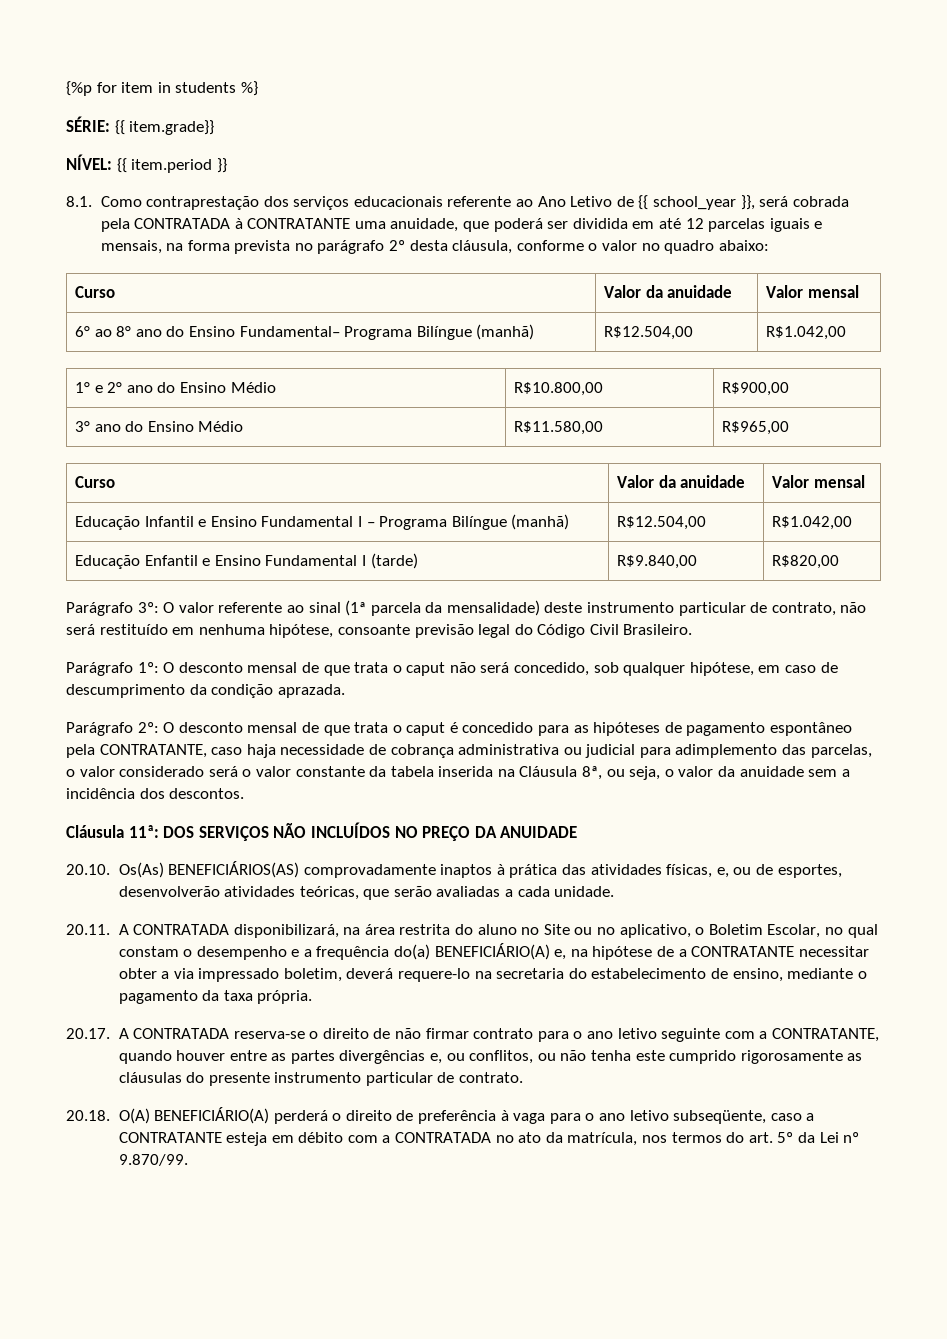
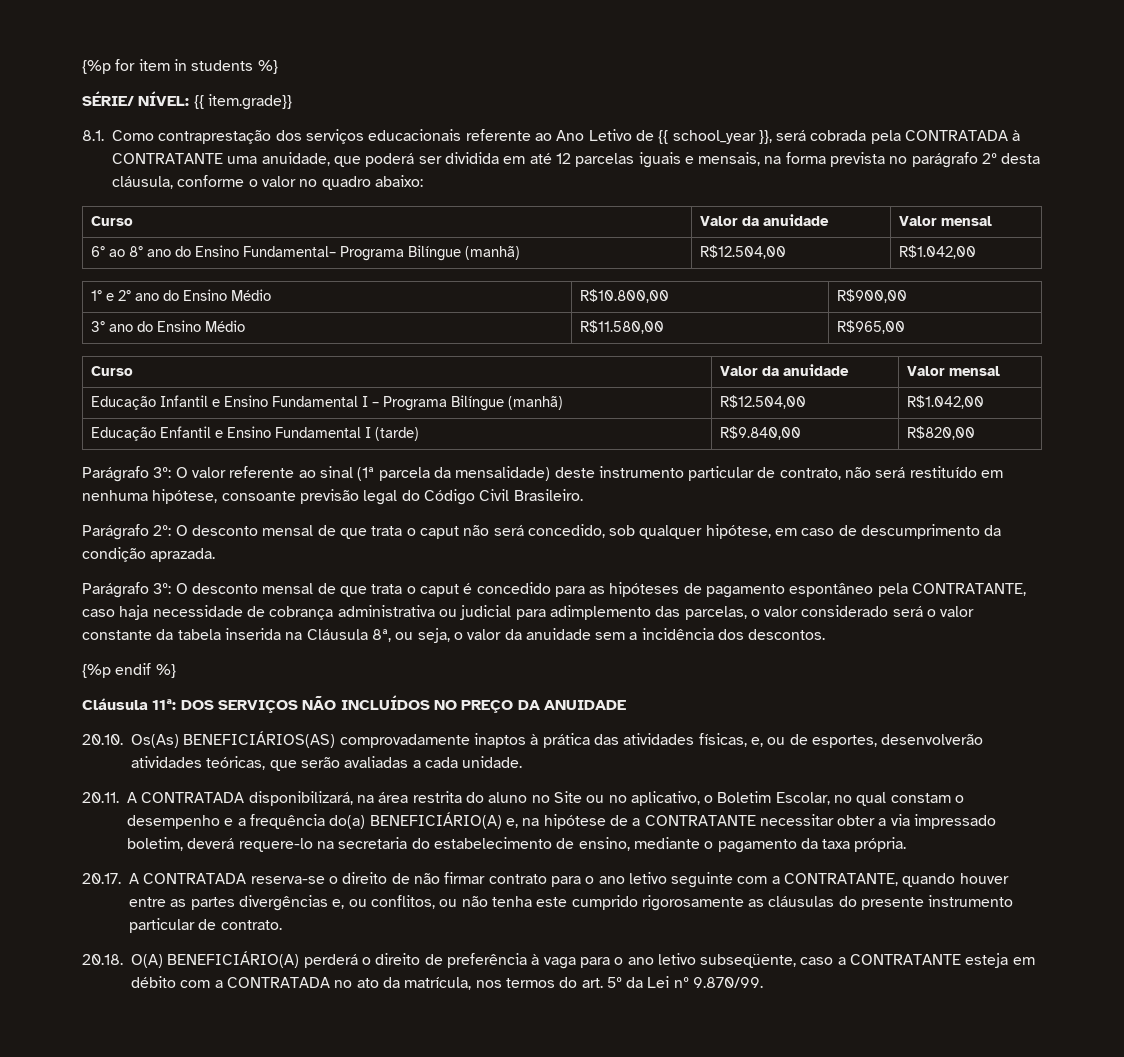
- SÉRIE: {{ item.grade}}
+ SÉRIE/ NÍVEL: {{ item.grade}}
- NÍVEL: {{ item.period }}
- Parágrafo 1º: O desconto mensal de que trata o caput não será concedido, sob qualquer hipótese, em caso de descumprimento da condição aprazada.
+ Parágrafo 2º: O desconto mensal de que trata o caput não será concedido, sob qualquer hipótese, em caso de descumprimento da condição aprazada.
- Parágrafo 2º: O desconto mensal de que trata o caput é concedido para as hipóteses de pagamento espontâneo pela CONTRATANTE, caso haja necessidade de cobrança administrativa ou judicial para adimplemento das parcelas, o valor considerado será o valor constante da tabela inserida na Cláusula 8ª, ou seja, o valor da anuidade sem a incidência dos descontos.
+ Parágrafo 3º: O desconto mensal de que trata o caput é concedido para as hipóteses de pagamento espontâneo pela CONTRATANTE, caso haja necessidade de cobrança administrativa ou judicial para adimplemento das parcelas, o valor considerado será o valor constante da tabela inserida na Cláusula 8ª, ou seja, o valor da anuidade sem a incidência dos descontos.
+ {%p endif %}

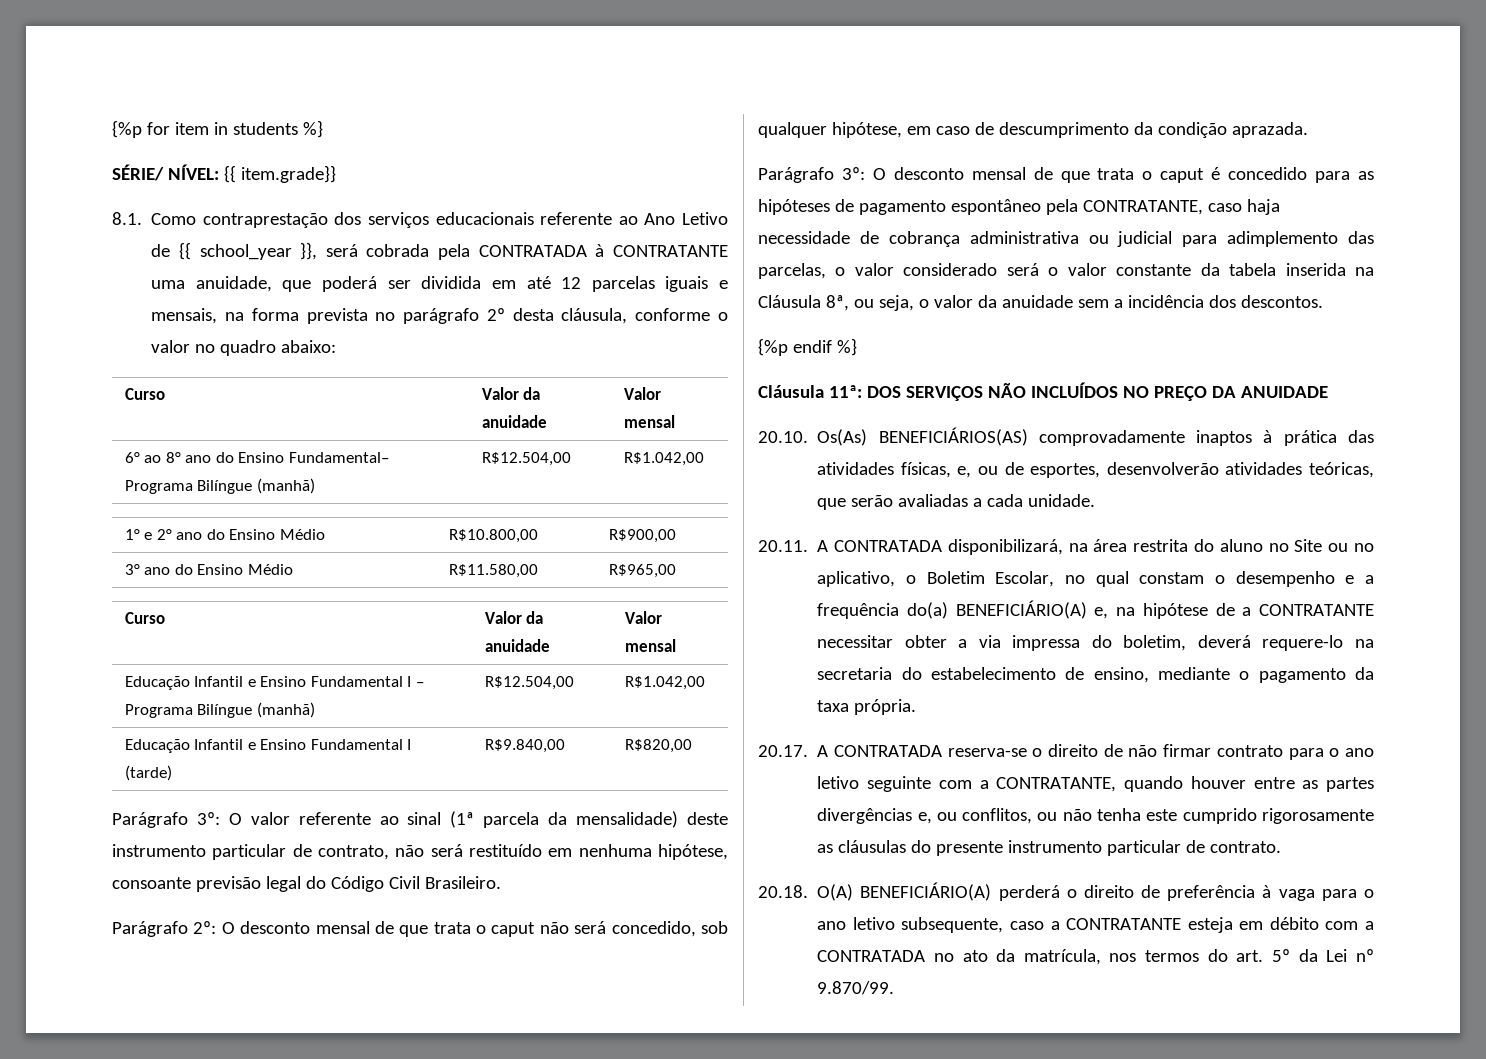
- Educação Enfantil e Ensino Fundamental I (tarde) | R$9.840,00 | R$820,00
+ Educação Infantil e Ensino Fundamental I (tarde) | R$9.840,00 | R$820,00
- 20.11. A CONTRATADA disponibilizará, na área restrita do aluno no Site ou no aplicativo, o Boletim Escolar, no qual constam o desempenho e a frequência do(a) BENEFICIÁRIO(A) e, na hipótese de a CONTRATANTE necessitar obter a via impressado boletim, deverá requere-lo na secretaria do estabelecimento de ensino, mediante o pagamento da taxa própria.
+ 20.11. A CONTRATADA disponibilizará, na área restrita do aluno no Site ou no aplicativo, o Boletim Escolar, no qual constam o desempenho e a frequência do(a) BENEFICIÁRIO(A) e, na hipótese de a CONTRATANTE necessitar obter a via impressa do boletim, deverá requere-lo na secretaria do estabelecimento de ensino, mediante o pagamento da taxa própria.
- 20.18. O(A) BENEFICIÁRIO(A) perderá o direito de preferência à vaga para o ano letivo subseqüente, caso a CONTRATANTE esteja em débito com a CONTRATADA no ato da matrícula, nos termos do art. 5º da Lei nº 9.870/99.
+ 20.18. O(A) BENEFICIÁRIO(A) perderá o direito de preferência à vaga para o ano letivo subsequente, caso a CONTRATANTE esteja em débito com a CONTRATADA no ato da matrícula, nos termos do art. 5º da Lei nº 9.870/99.

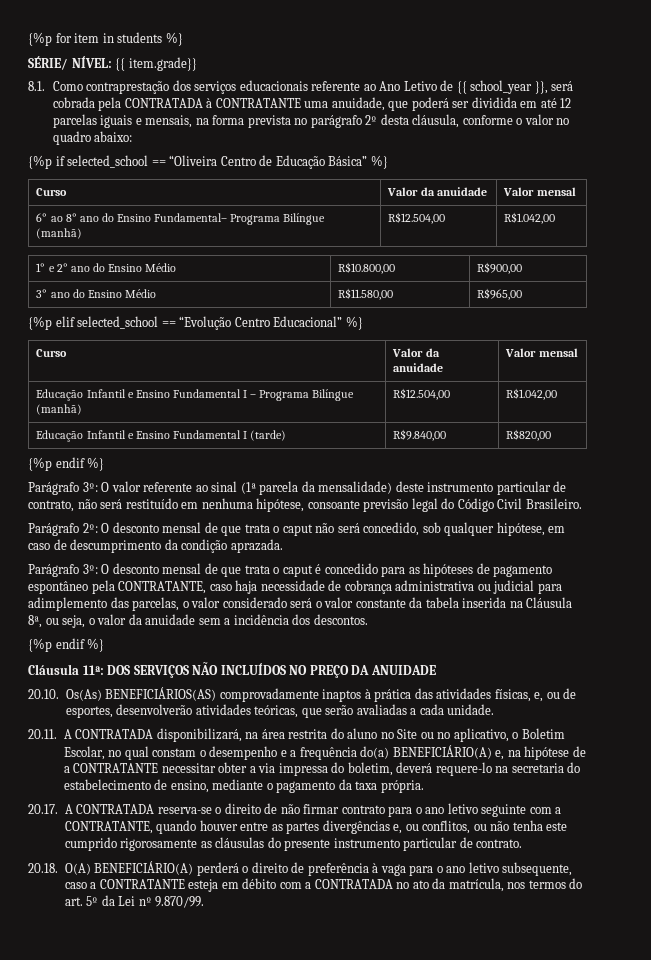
+ {%p if selected_school == “Oliveira Centro de Educação Básica” %}
+ {%p elif selected_school == “Evolução Centro Educacional” %}
  Educação Infantil e Ensino Fundamental I (tarde) | R$9.840,00 | R$820,00
+ {%p endif %}

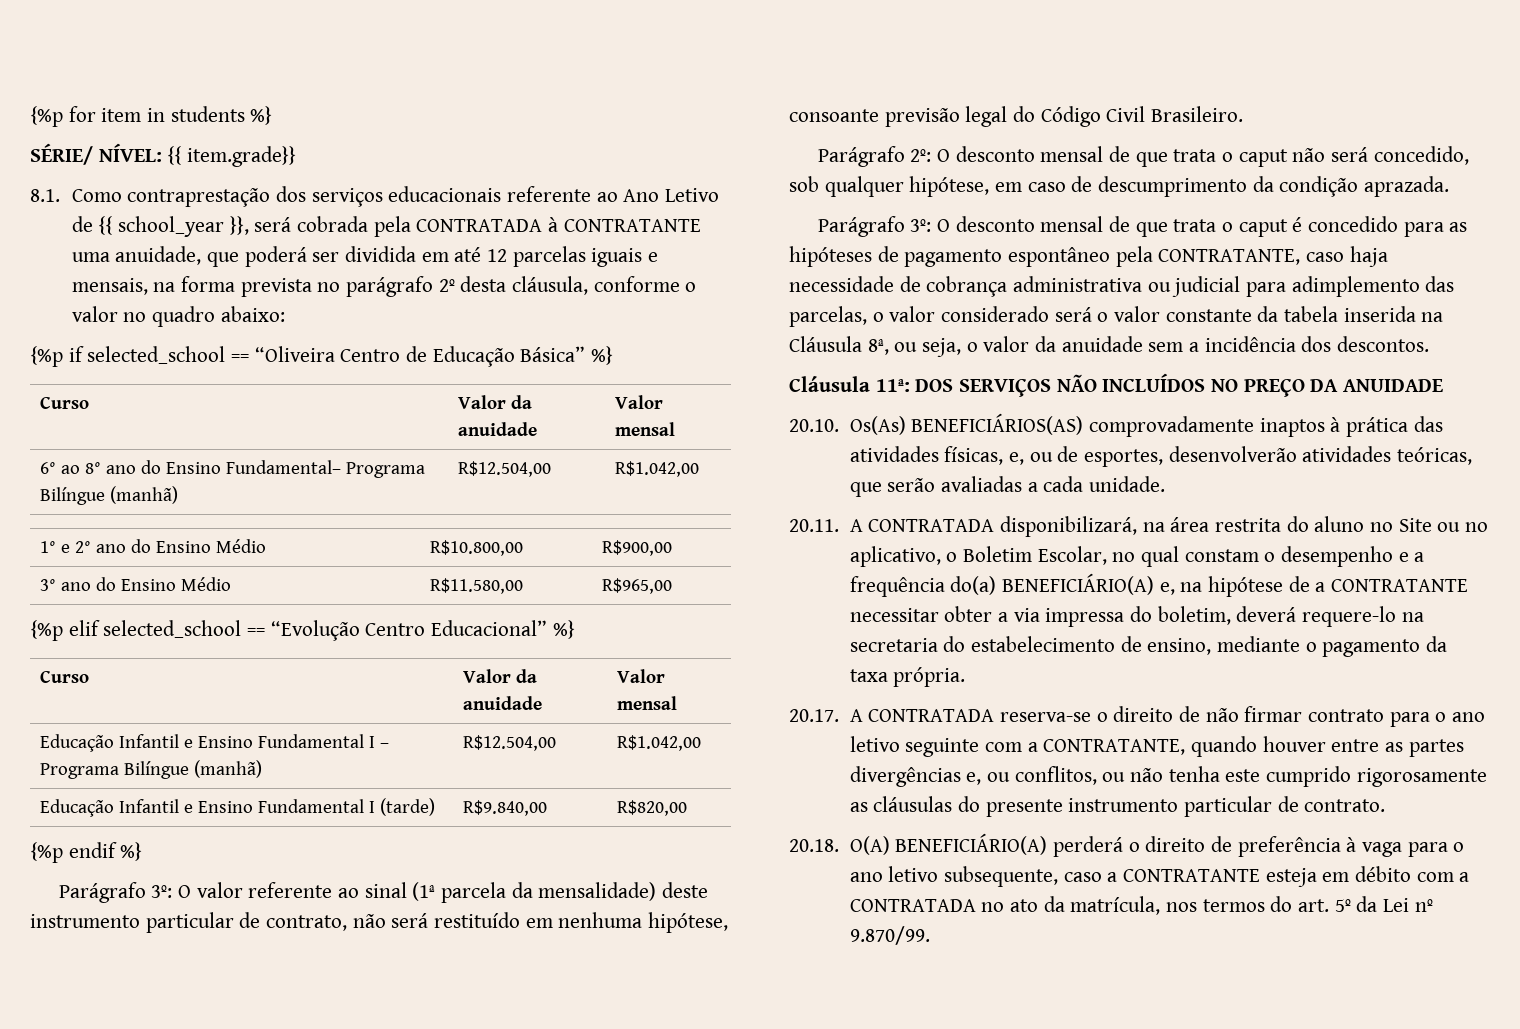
  Parágrafo 3º: O desconto mensal de que trata o caput é concedido para as hipóteses de pagamento espontâneo pela CONTRATANTE, caso haja necessidade de cobrança administrativa ou judicial para adimplemento das parcelas, o valor considerado será o valor constante da tabela inserida na Cláusula 8ª, ou seja, o valor da anuidade sem a incidência dos descontos.
- {%p endif %}

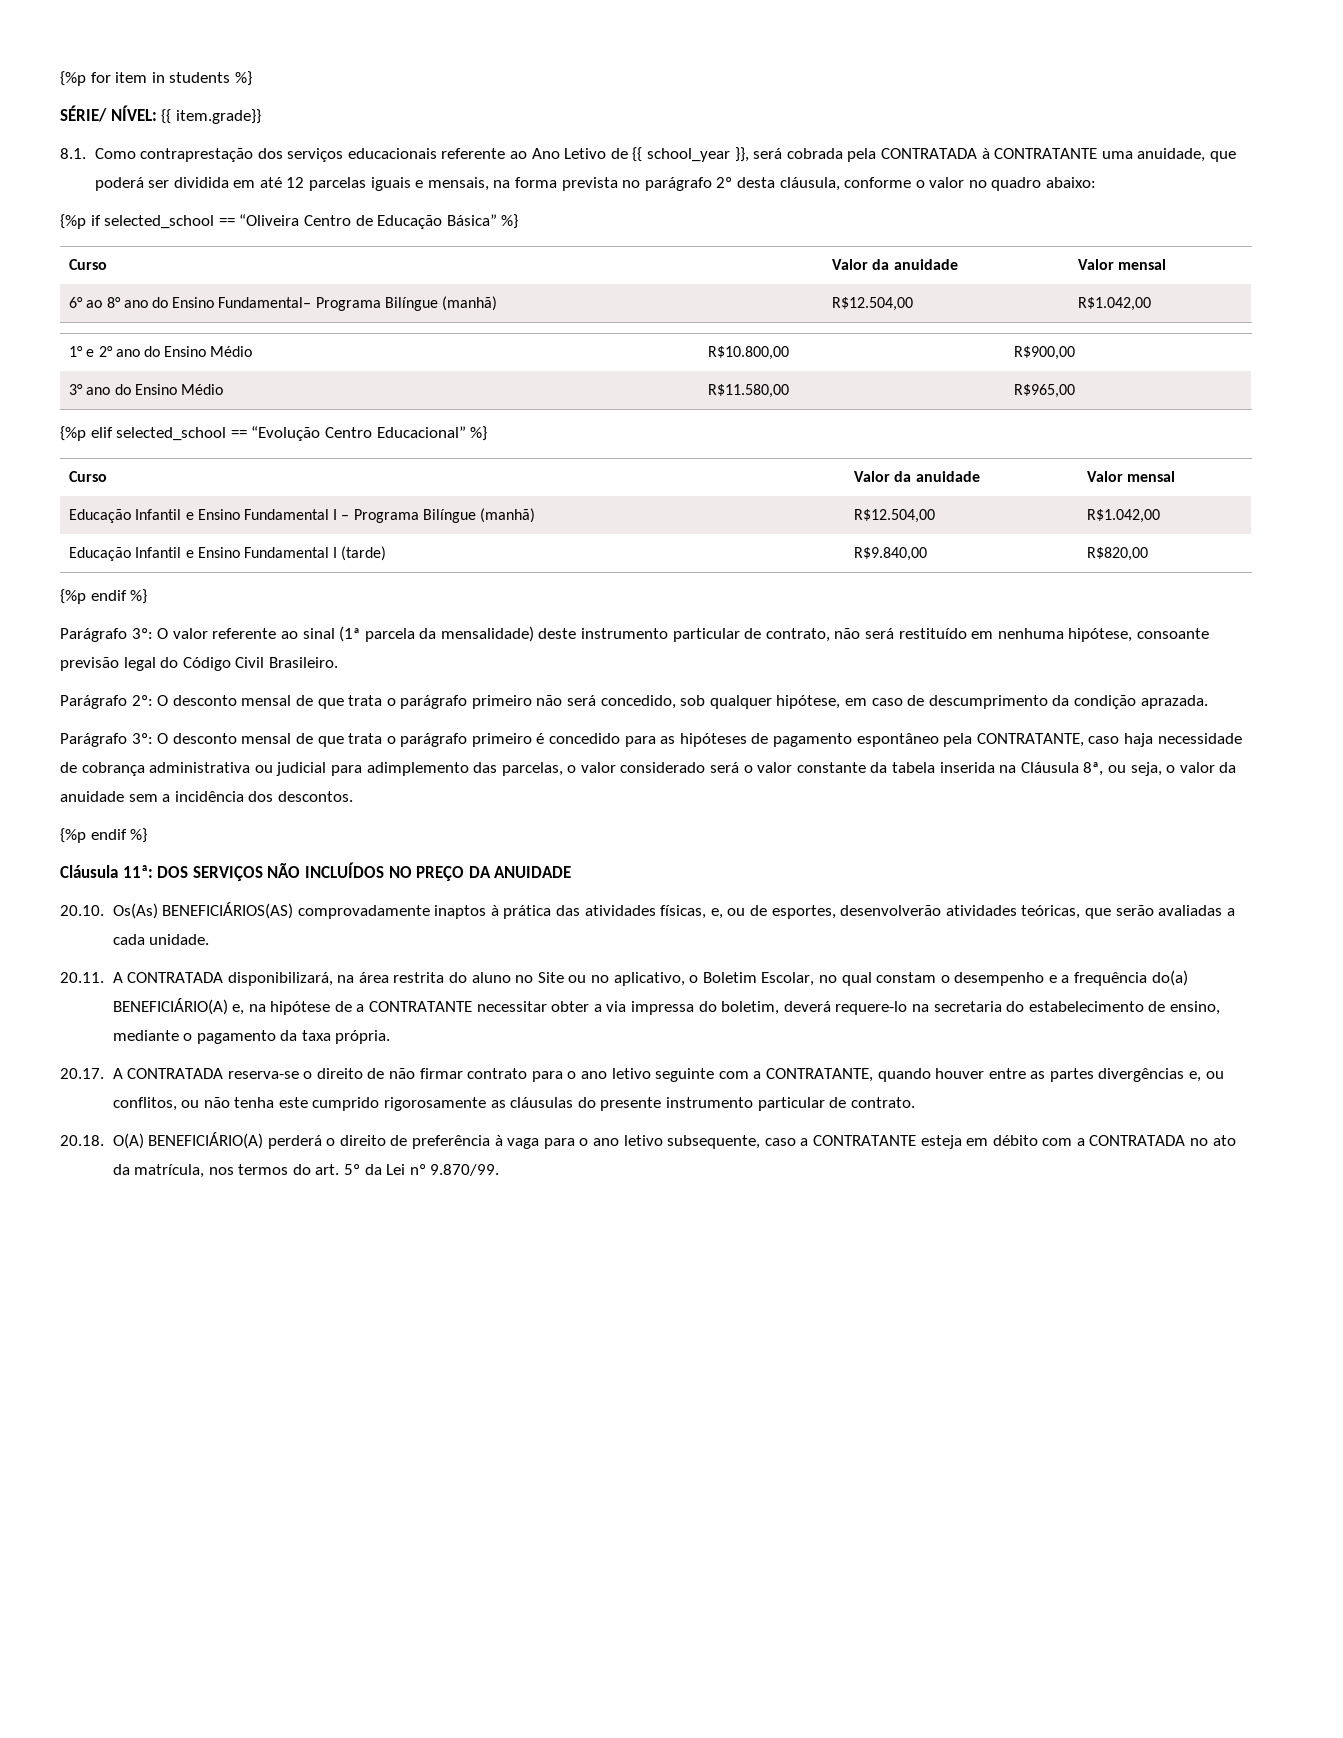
- Parágrafo 2º: O desconto mensal de que trata o caput não será concedido, sob qualquer hipótese, em caso de descumprimento da condição aprazada.
+ Parágrafo 2º: O desconto mensal de que trata o parágrafo primeiro não será concedido, sob qualquer hipótese, em caso de descumprimento da condição aprazada.
- Parágrafo 3º: O desconto mensal de que trata o caput é concedido para as hipóteses de pagamento espontâneo pela CONTRATANTE, caso haja necessidade de cobrança administrativa ou judicial para adimplemento das parcelas, o valor considerado será o valor constante da tabela inserida na Cláusula 8ª, ou seja, o valor da anuidade sem a incidência dos descontos.
+ Parágrafo 3º: O desconto mensal de que trata o parágrafo primeiro é concedido para as hipóteses de pagamento espontâneo pela CONTRATANTE, caso haja necessidade de cobrança administrativa ou judicial para adimplemento das parcelas, o valor considerado será o valor constante da tabela inserida na Cláusula 8ª, ou seja, o valor da anuidade sem a incidência dos descontos.
+ {%p endif %}

